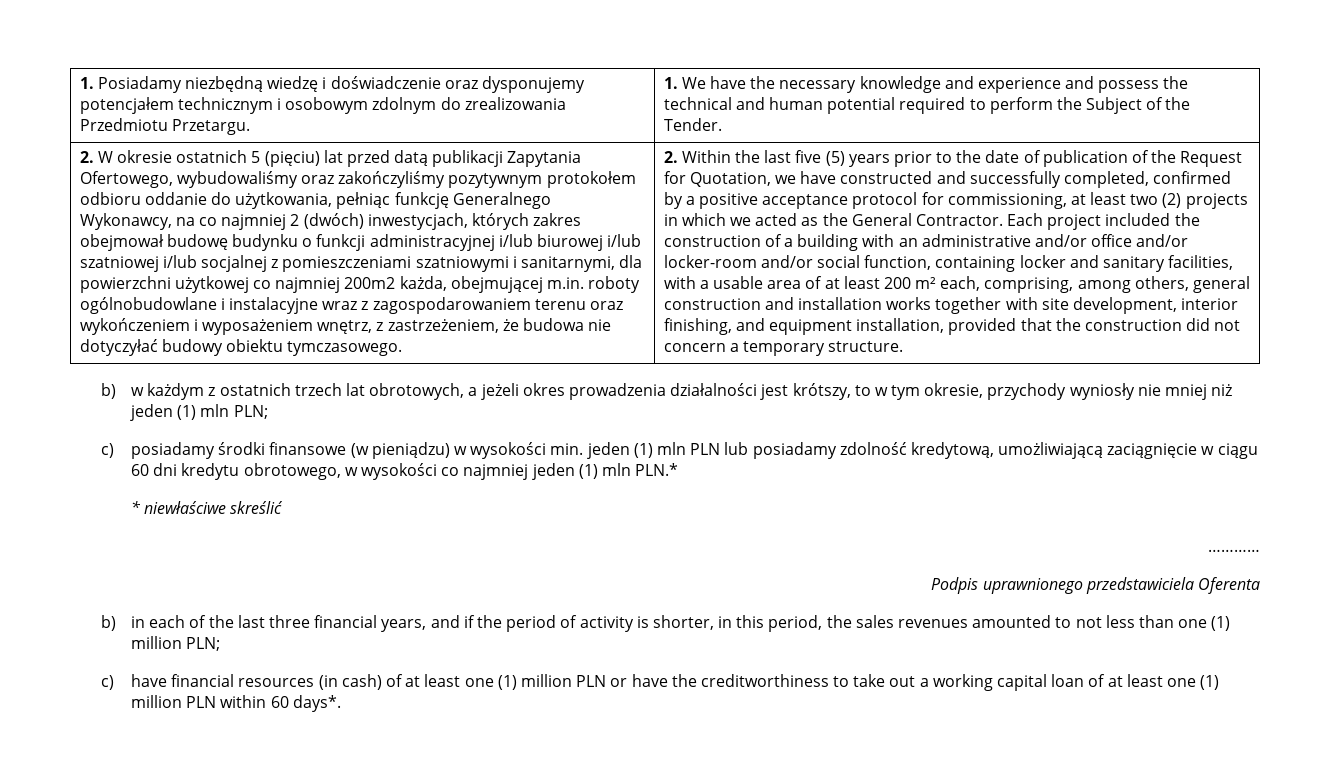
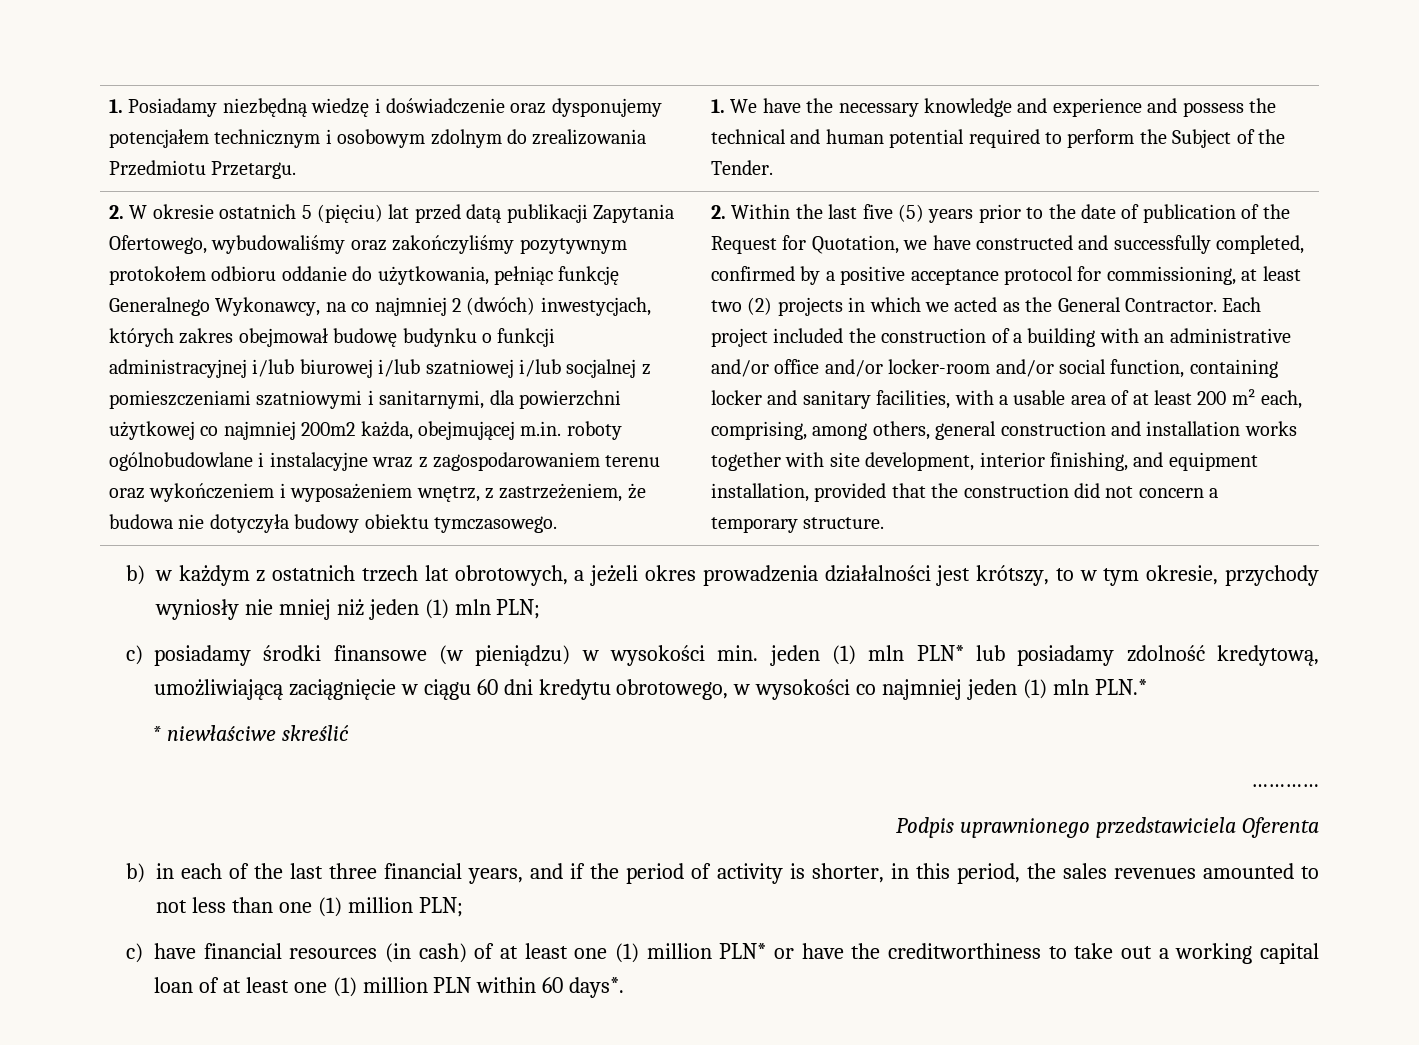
- 2. W okresie ostatnich 5 (pięciu) lat przed datą publikacji Zapytania Ofertowego, wybudowaliśmy oraz zakończyliśmy pozytywnym protokołem odbioru oddanie do użytkowania, pełniąc funkcję Generalnego Wykonawcy, na co najmniej 2 (dwóch) inwestycjach, których zakres obejmował budowę budynku o funkcji administracyjnej i/lub biurowej i/lub szatniowej i/lub socjalnej z pomieszczeniami szatniowymi i sanitarnymi, dla powierzchni użytkowej co najmniej 200m2 każda, obejmującej m.in. roboty ogólnobudowlane i instalacyjne wraz z zagospodarowaniem terenu oraz wykończeniem i wyposażeniem wnętrz, z zastrzeżeniem, że budowa nie dotyczyłać budowy obiektu tymczasowego.
+ 2. W okresie ostatnich 5 (pięciu) lat przed datą publikacji Zapytania Ofertowego, wybudowaliśmy oraz zakończyliśmy pozytywnym protokołem odbioru oddanie do użytkowania, pełniąc funkcję Generalnego Wykonawcy, na co najmniej 2 (dwóch) inwestycjach, których zakres obejmował budowę budynku o funkcji administracyjnej i/lub biurowej i/lub szatniowej i/lub socjalnej z pomieszczeniami szatniowymi i sanitarnymi, dla powierzchni użytkowej co najmniej 200m2 każda, obejmującej m.in. roboty ogólnobudowlane i instalacyjne wraz z zagospodarowaniem terenu oraz wykończeniem i wyposażeniem wnętrz, z zastrzeżeniem, że budowa nie dotyczyła budowy obiektu tymczasowego.
- c) posiadamy środki finansowe (w pieniądzu) w wysokości min. jeden (1) mln PLN lub posiadamy zdolność kredytową, umożliwiającą zaciągnięcie w ciągu 60 dni kredytu obrotowego, w wysokości co najmniej jeden (1) mln PLN.*
+ c) posiadamy środki finansowe (w pieniądzu) w wysokości min. jeden (1) mln PLN* lub posiadamy zdolność kredytową, umożliwiającą zaciągnięcie w ciągu 60 dni kredytu obrotowego, w wysokości co najmniej jeden (1) mln PLN.*
- c) have financial resources (in cash) of at least one (1) million PLN or have the creditworthiness to take out a working capital loan of at least one (1) million PLN within 60 days*.
+ c) have financial resources (in cash) of at least one (1) million PLN* or have the creditworthiness to take out a working capital loan of at least one (1) million PLN within 60 days*.

